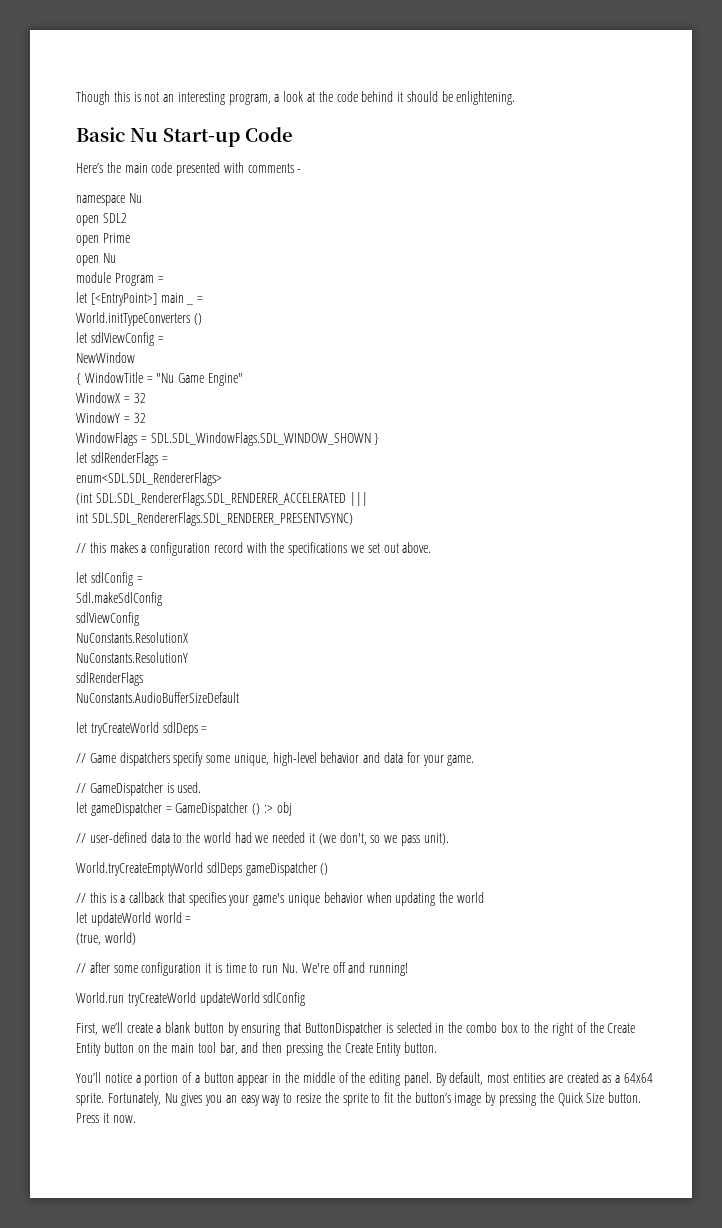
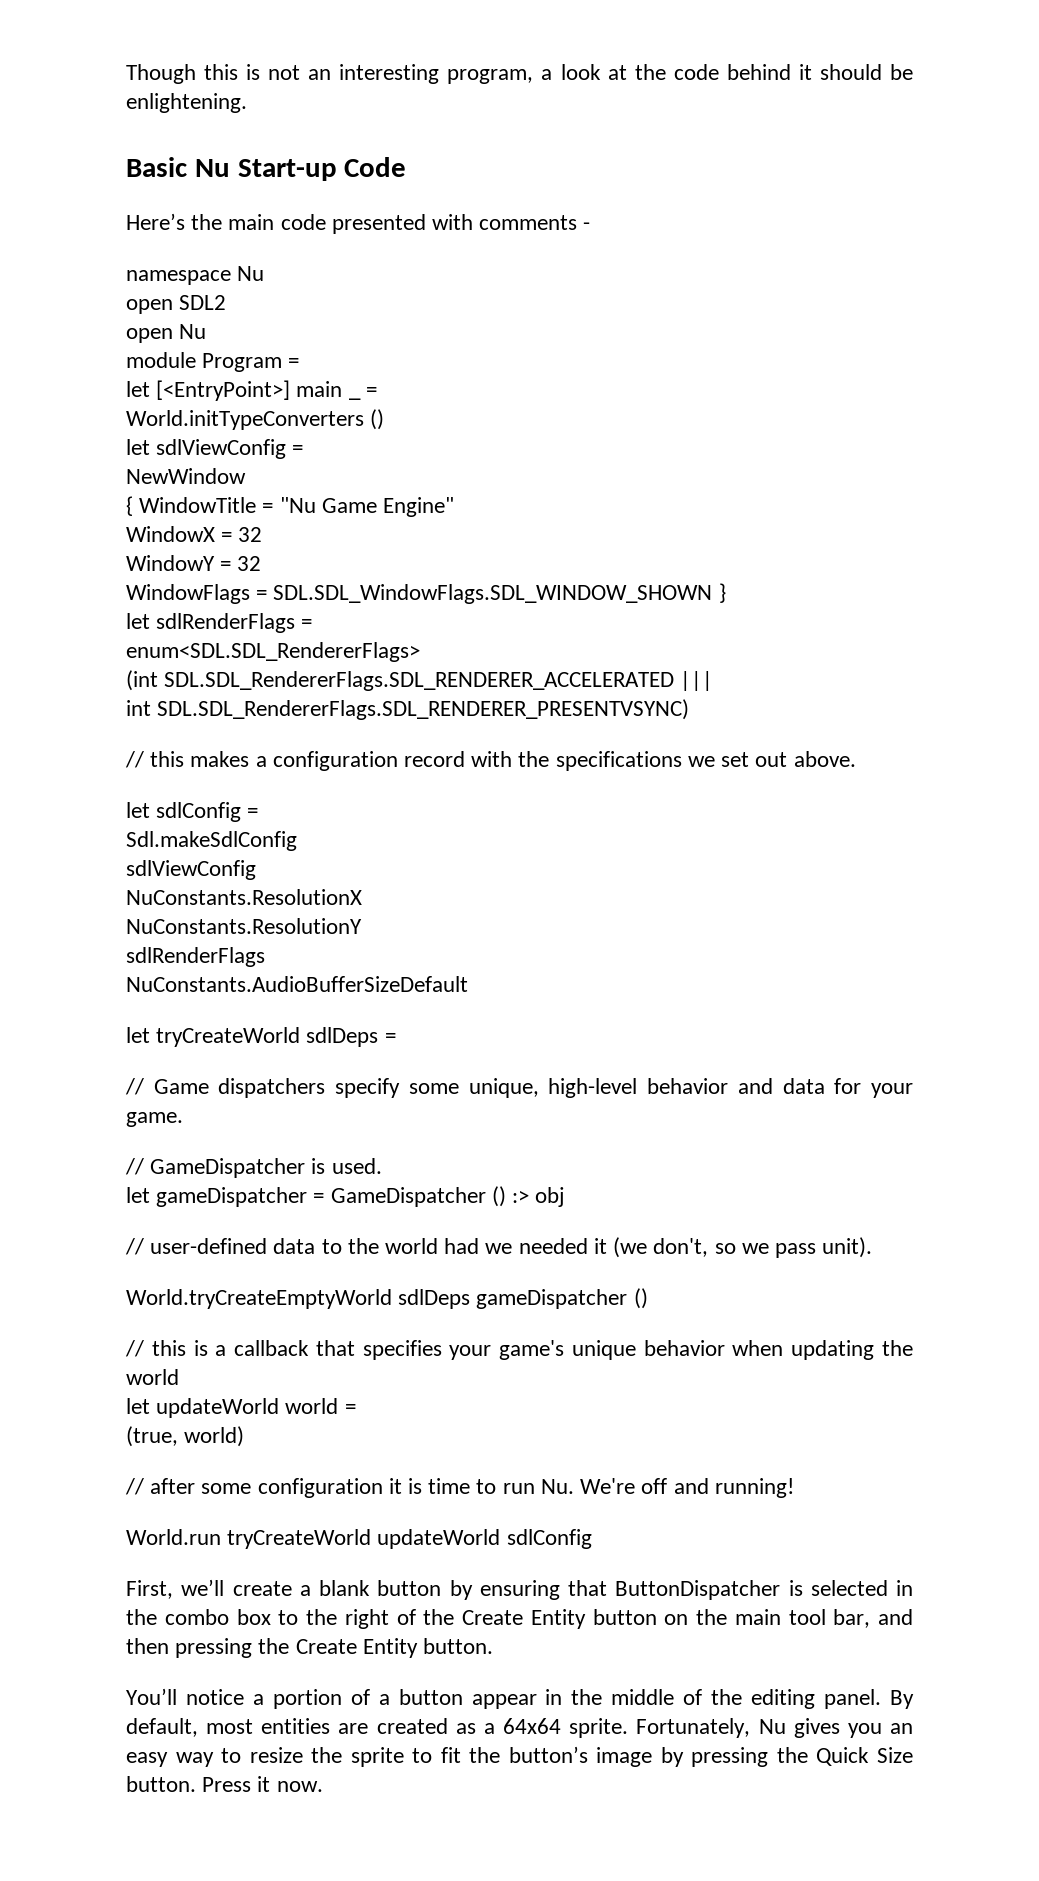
- open Prime

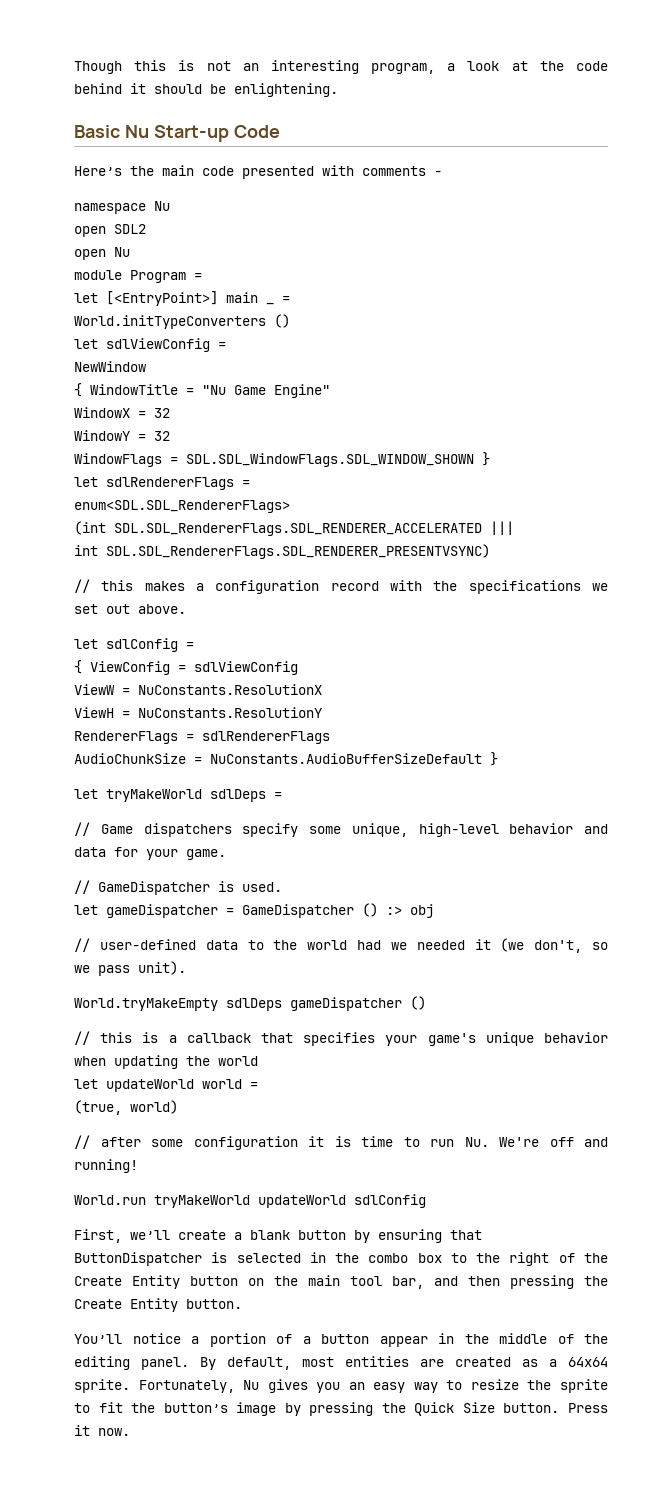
- let sdlRenderFlags =
+ let sdlRendererFlags =
- Sdl.makeSdlConfig
- sdlViewConfig
+ { ViewConfig = sdlViewConfig
- NuConstants.ResolutionX
+ ViewW = NuConstants.ResolutionX
- NuConstants.ResolutionY
- sdlRenderFlags
- NuConstants.AudioBufferSizeDefault
- let tryCreateWorld sdlDeps =
+ ViewH = NuConstants.ResolutionY
+ RendererFlags = sdlRendererFlags
+ AudioChunkSize = NuConstants.AudioBufferSizeDefault }
+ let tryMakeWorld sdlDeps =
- World.tryCreateEmptyWorld sdlDeps gameDispatcher ()
+ World.tryMakeEmpty sdlDeps gameDispatcher ()
- World.run tryCreateWorld updateWorld sdlConfig
+ World.run tryMakeWorld updateWorld sdlConfig

